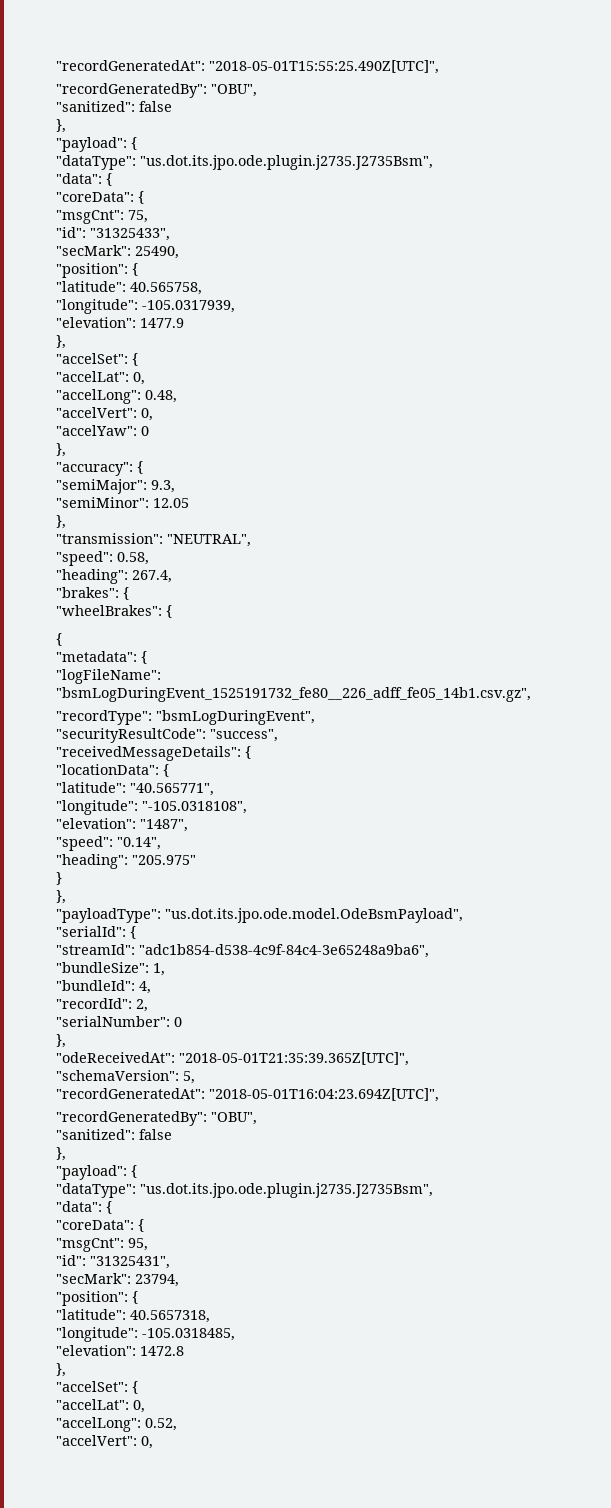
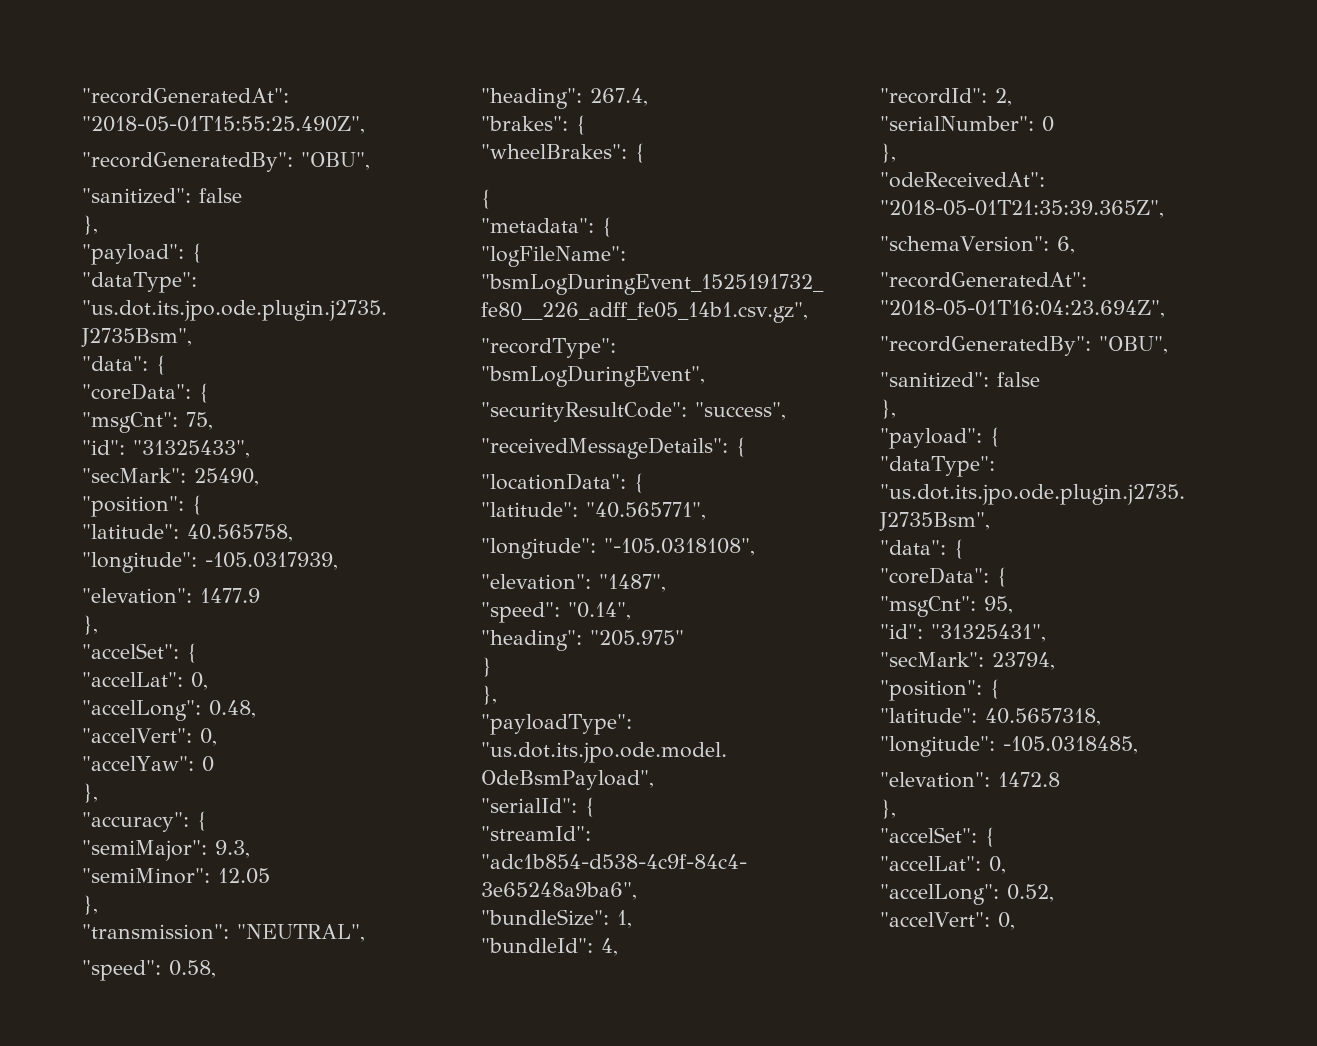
- "recordGeneratedAt": "2018-05-01T15:55:25.490Z[UTC]",
+ "recordGeneratedAt": "2018-05-01T15:55:25.490Z",
- "odeReceivedAt": "2018-05-01T21:35:39.365Z[UTC]",
+ "odeReceivedAt": "2018-05-01T21:35:39.365Z",
- "schemaVersion": 5,
- "recordGeneratedAt": "2018-05-01T16:04:23.694Z[UTC]",
+ "schemaVersion": 6,
+ "recordGeneratedAt": "2018-05-01T16:04:23.694Z",

